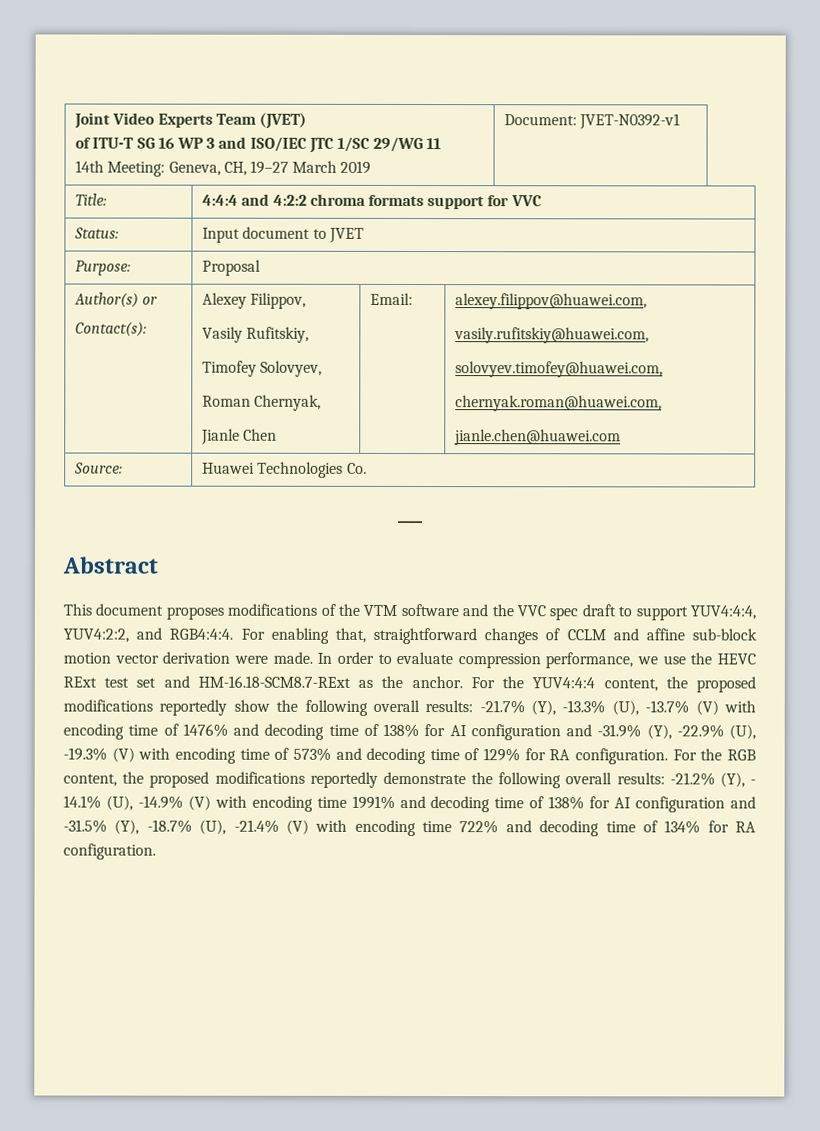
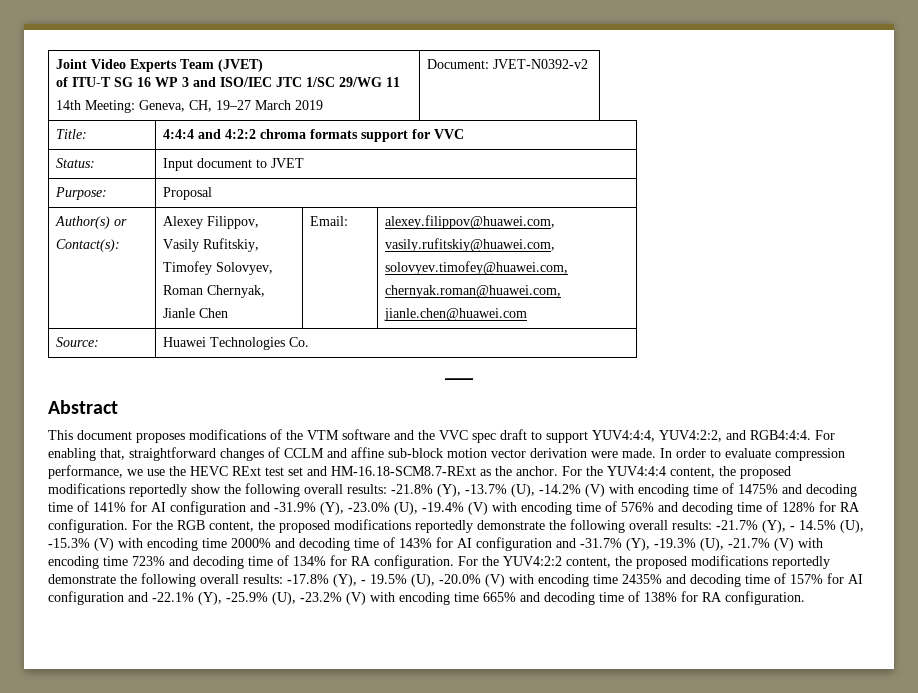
  Joint Video Experts Team (JVET)
  of ITU-T SG 16 WP 3 and ISO/IEC JTC 1/SC 29/WG 11
- 14th Meeting: Geneva, CH, 19–27 March 2019 | Document: JVET-N0392-v1
+ 14th Meeting: Geneva, CH, 19–27 March 2019 | Document: JVET-N0392-v2
- For the YUV4:4:4 content, the proposed modifications reportedly show the following overall results: -21.7% (Y), -13.3% (U), -13.7% (V) with encoding time of 1476% and decoding time of 138% for AI configuration and -31.9% (Y), -22.9% (U), -19.3% (V) with encoding time of 573% and decoding time of 129% for RA configuration.
+ For the YUV4:4:4 content, the proposed modifications reportedly show the following overall results: -21.8% (Y), -13.7% (U), -14.2% (V) with encoding time of 1475% and decoding time of 141% for AI configuration and -31.9% (Y), -23.0% (U), -19.4% (V) with encoding time of 576% and decoding time of 128% for RA configuration.
- For the RGB content, the proposed modifications reportedly demonstrate the following overall results: -21.2% (Y), - 14.1% (U), -14.9% (V) with encoding time 1991% and decoding time of 138% for AI configuration and -31.5% (Y), -18.7% (U), -21.4% (V) with encoding time 722% and decoding time of 134% for RA configuration.
+ For the RGB content, the proposed modifications reportedly demonstrate the following overall results: -21.7% (Y), - 14.5% (U), -15.3% (V) with encoding time 2000% and decoding time of 143% for AI configuration and -31.7% (Y), -19.3% (U), -21.7% (V) with encoding time 723% and decoding time of 134% for RA configuration.
+ For the YUV4:2:2 content, the proposed modifications reportedly demonstrate the following overall results: -17.8% (Y), - 19.5% (U), -20.0% (V) with encoding time 2435% and decoding time of 157% for AI configuration and -22.1% (Y), -25.9% (U), -23.2% (V) with encoding time 665% and decoding time of 138% for RA configuration.

